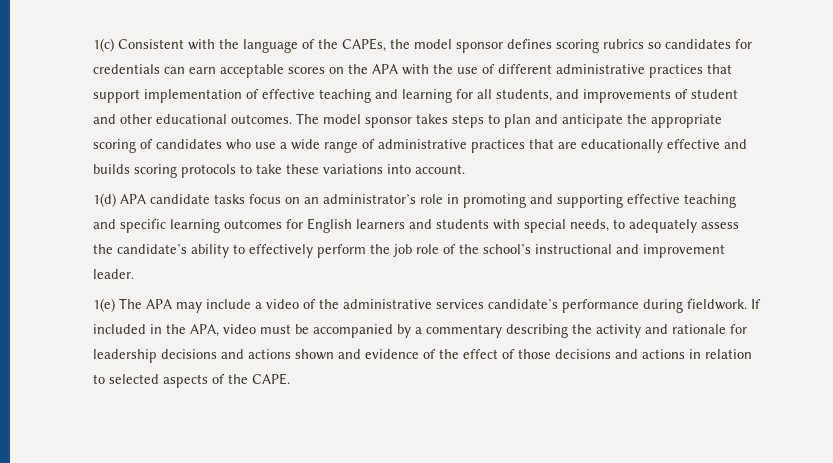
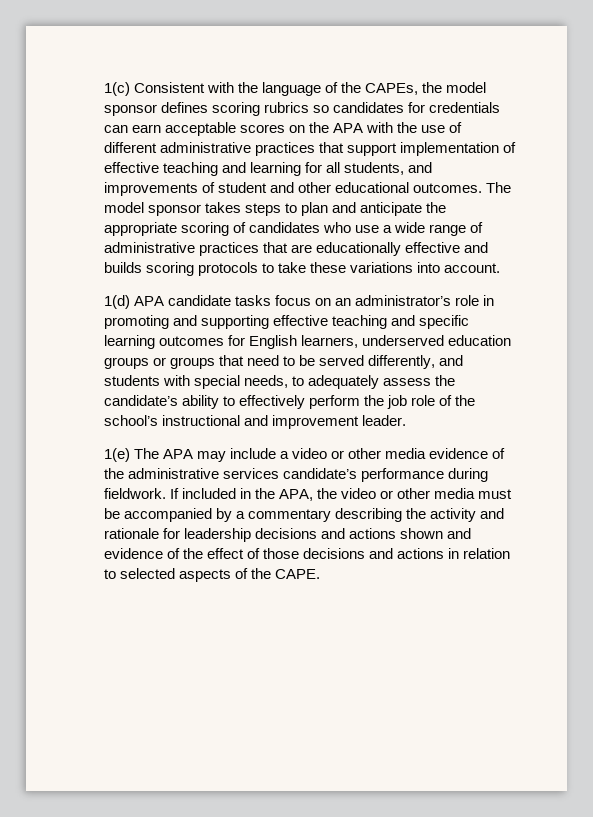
- 1(d) APA candidate tasks focus on an administrator’s role in promoting and supporting effective teaching and specific learning outcomes for English learners and students with special needs, to adequately assess the candidate’s ability to effectively perform the job role of the school’s instructional and improvement leader.
+ 1(d) APA candidate tasks focus on an administrator’s role in promoting and supporting effective teaching and specific learning outcomes for English learners, underserved education groups or groups that need to be served differently, and students with special needs, to adequately assess the candidate’s ability to effectively perform the job role of the school’s instructional and improvement leader.
- 1(e) The APA may include a video of the administrative services candidate’s performance during fieldwork.
+ 1(e) The APA may include a video or other media evidence of the administrative services candidate’s performance during fieldwork.
- If included in the APA, video must be accompanied by a commentary describing the activity and rationale for leadership decisions and actions shown and evidence of the effect of those decisions and actions in relation to selected aspects of the CAPE.
+ If included in the APA, the video or other media must be accompanied by a commentary describing the activity and rationale for leadership decisions and actions shown and evidence of the effect of those decisions and actions in relation to selected aspects of the CAPE.

